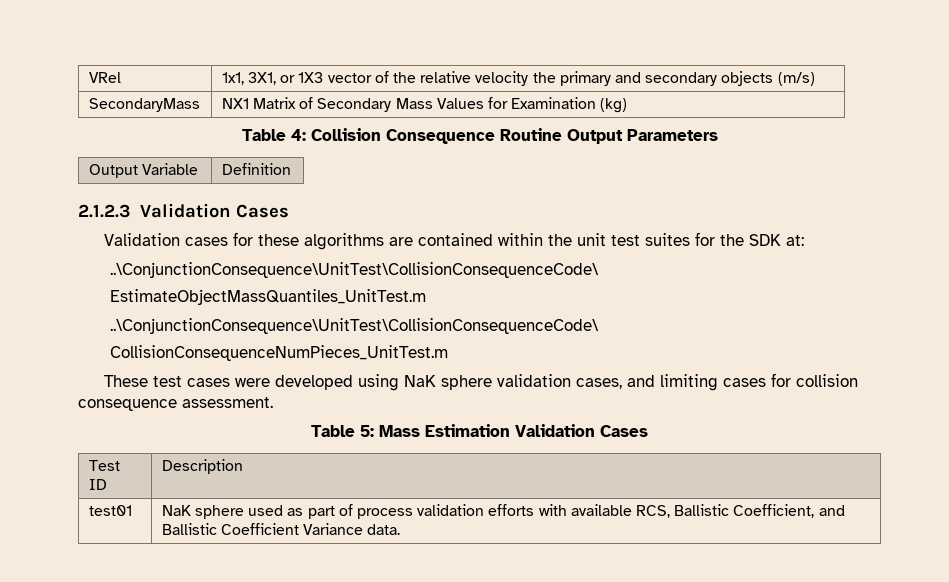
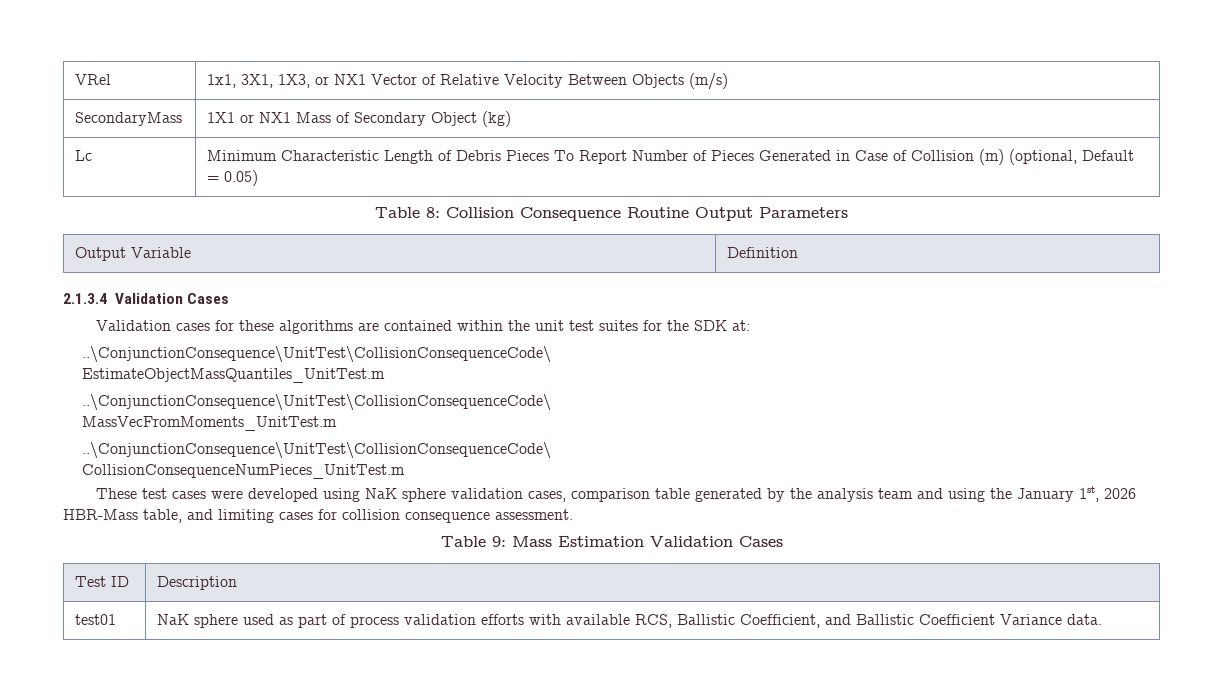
- VRel | 1x1, 3X1, or 1X3 vector of the relative velocity the primary and secondary objects (m/s)
- SecondaryMass | NX1 Matrix of Secondary Mass Values for Examination (kg)
- Table 4: Collision Consequence Routine Output Parameters
+ VRel | 1x1, 3X1, 1X3, or NX1 Vector of Relative Velocity Between Objects (m/s)
+ SecondaryMass | 1X1 or NX1 Mass of Secondary Object (kg)
+ Lc | Minimum Characteristic Length of Debris Pieces To Report Number of Pieces Generated in Case of Collision (m) (optional, Default = 0.05)
+ Table 8: Collision Consequence Routine Output Parameters
- 2.1.2.3 Validation Cases
+ 2.1.3.4 Validation Cases
+ MassVecFromMoments_UnitTest.m
+ ..\ConjunctionConsequence\UnitTest\CollisionConsequenceCode\
- These test cases were developed using NaK sphere validation cases, and limiting cases for collision consequence assessment.
+ These test cases were developed using NaK sphere validation cases, comparison table generated by the analysis team and using the January 1st, 2026 HBR-Mass table, and limiting cases for collision consequence assessment.
- Table 5: Mass Estimation Validation Cases
+ Table 9: Mass Estimation Validation Cases

